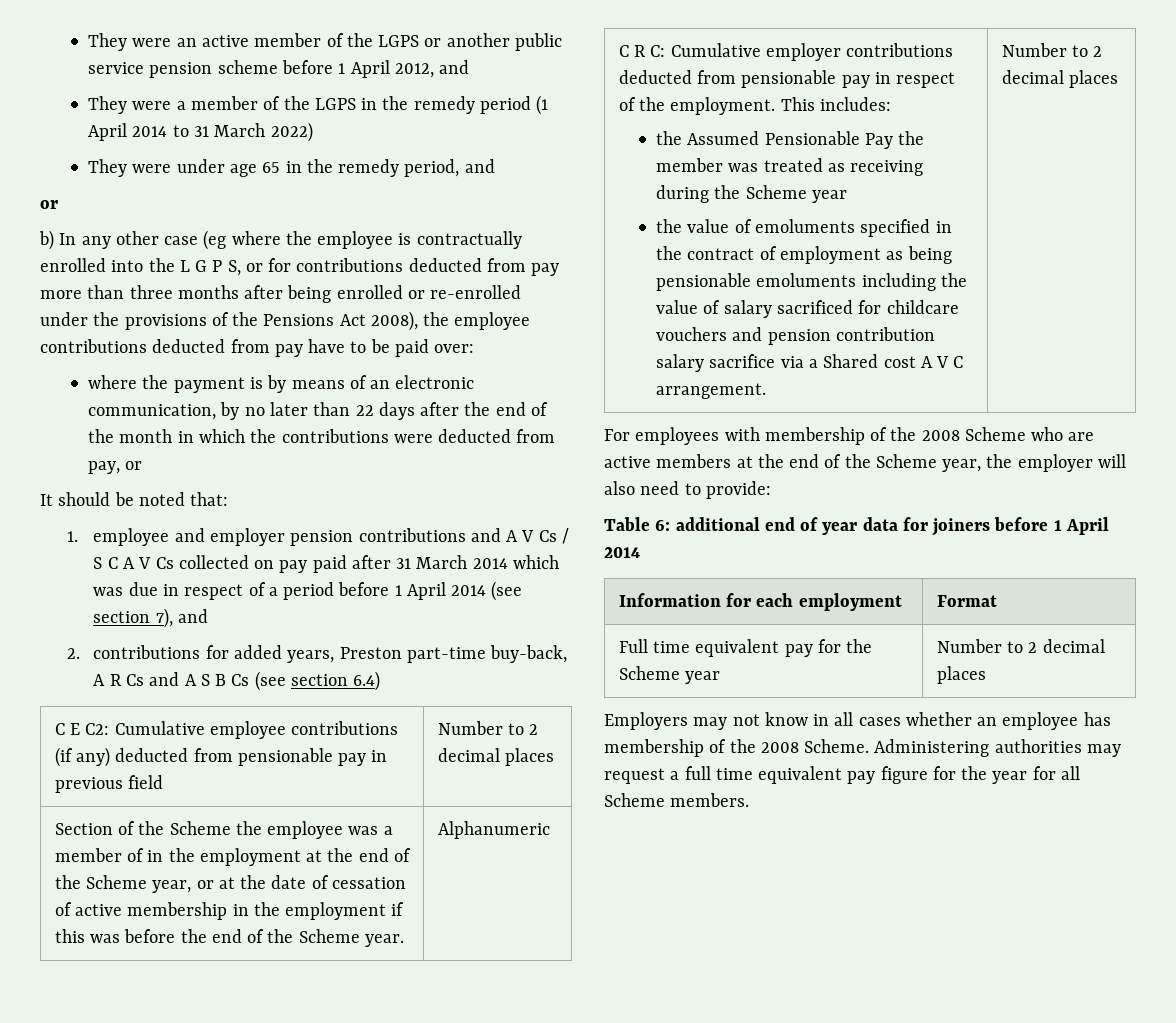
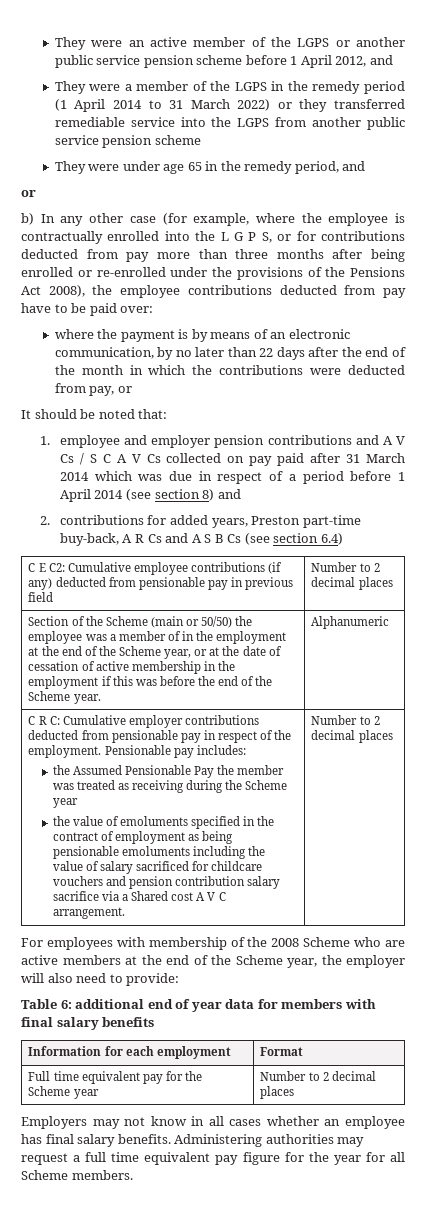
- They were a member of the LGPS in the remedy period (1 April 2014 to 31 March 2022)
+ They were a member of the LGPS in the remedy period (1 April 2014 to 31 March 2022) or they transferred remediable service into the LGPS from another public service pension scheme
- b) In any other case (eg where the employee is contractually enrolled into the L G P S, or for contributions deducted from pay more than three months after being enrolled or re-enrolled under the provisions of the Pensions Act 2008), the employee contributions deducted from pay have to be paid over:
+ b) In any other case (for example, where the employee is contractually enrolled into the L G P S, or for contributions deducted from pay more than three months after being enrolled or re-enrolled under the provisions of the Pensions Act 2008), the employee contributions deducted from pay have to be paid over:
- 1. employee and employer pension contributions and A V Cs / S C A V Cs collected on pay paid after 31 March 2014 which was due in respect of a period before 1 April 2014 (see section 7), and
+ 1. employee and employer pension contributions and A V Cs / S C A V Cs collected on pay paid after 31 March 2014 which was due in respect of a period before 1 April 2014 (see section 8) and
- Section of the Scheme the employee was a member of in the employment at the end of the Scheme year, or at the date of cessation of active membership in the employment if this was before the end of the Scheme year.
+ Section of the Scheme (main or 50/50) the employee was a member of in the employment at the end of the Scheme year, or at the date of cessation of active membership in the employment if this was before the end of the Scheme year.
- This includes:
+ Pensionable pay includes:
- Table 6: additional end of year data for joiners before 1 April 2014
+ Table 6: additional end of year data for members with final salary benefits
- Employers may not know in all cases whether an employee has membership of the 2008 Scheme.
+ Employers may not know in all cases whether an employee has final salary benefits.

